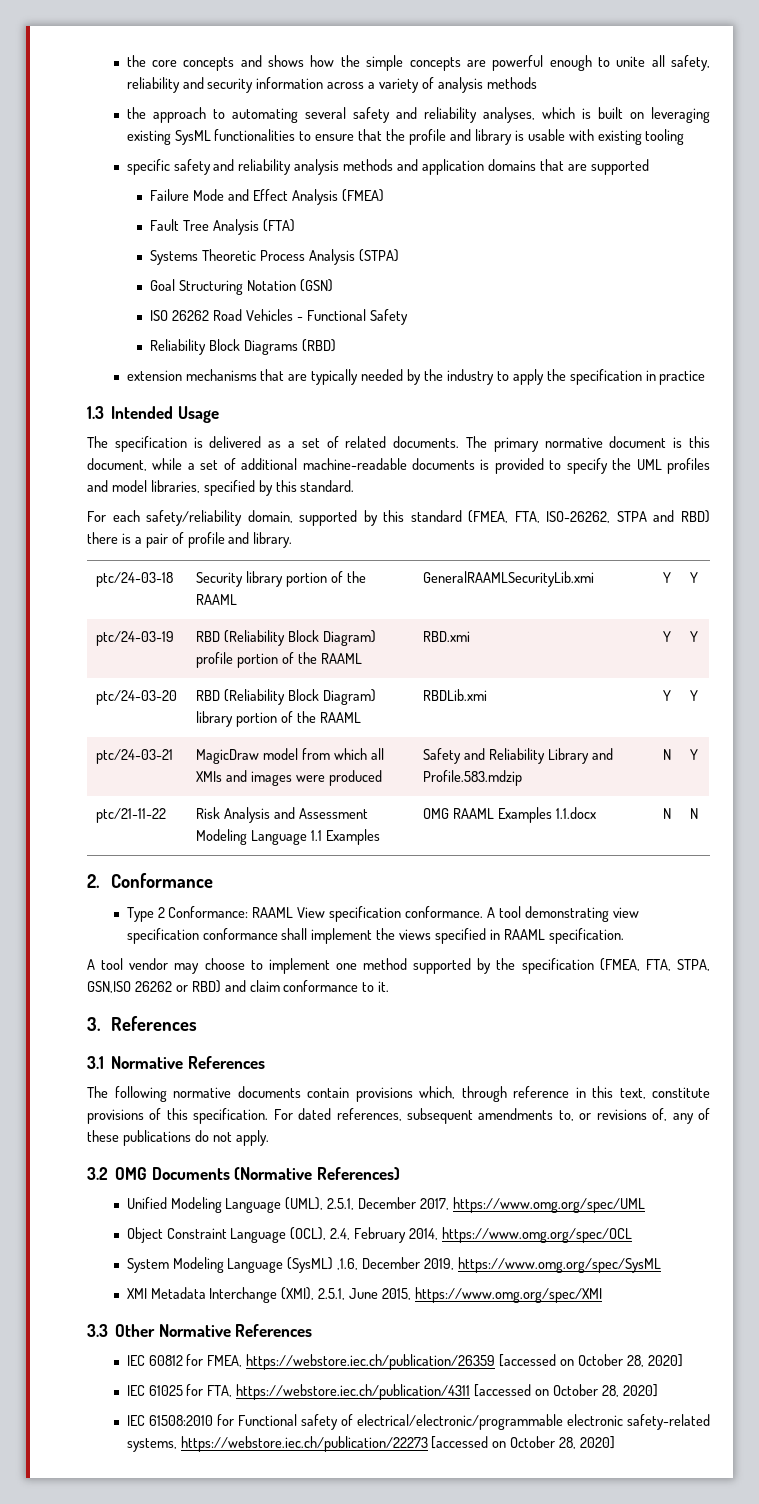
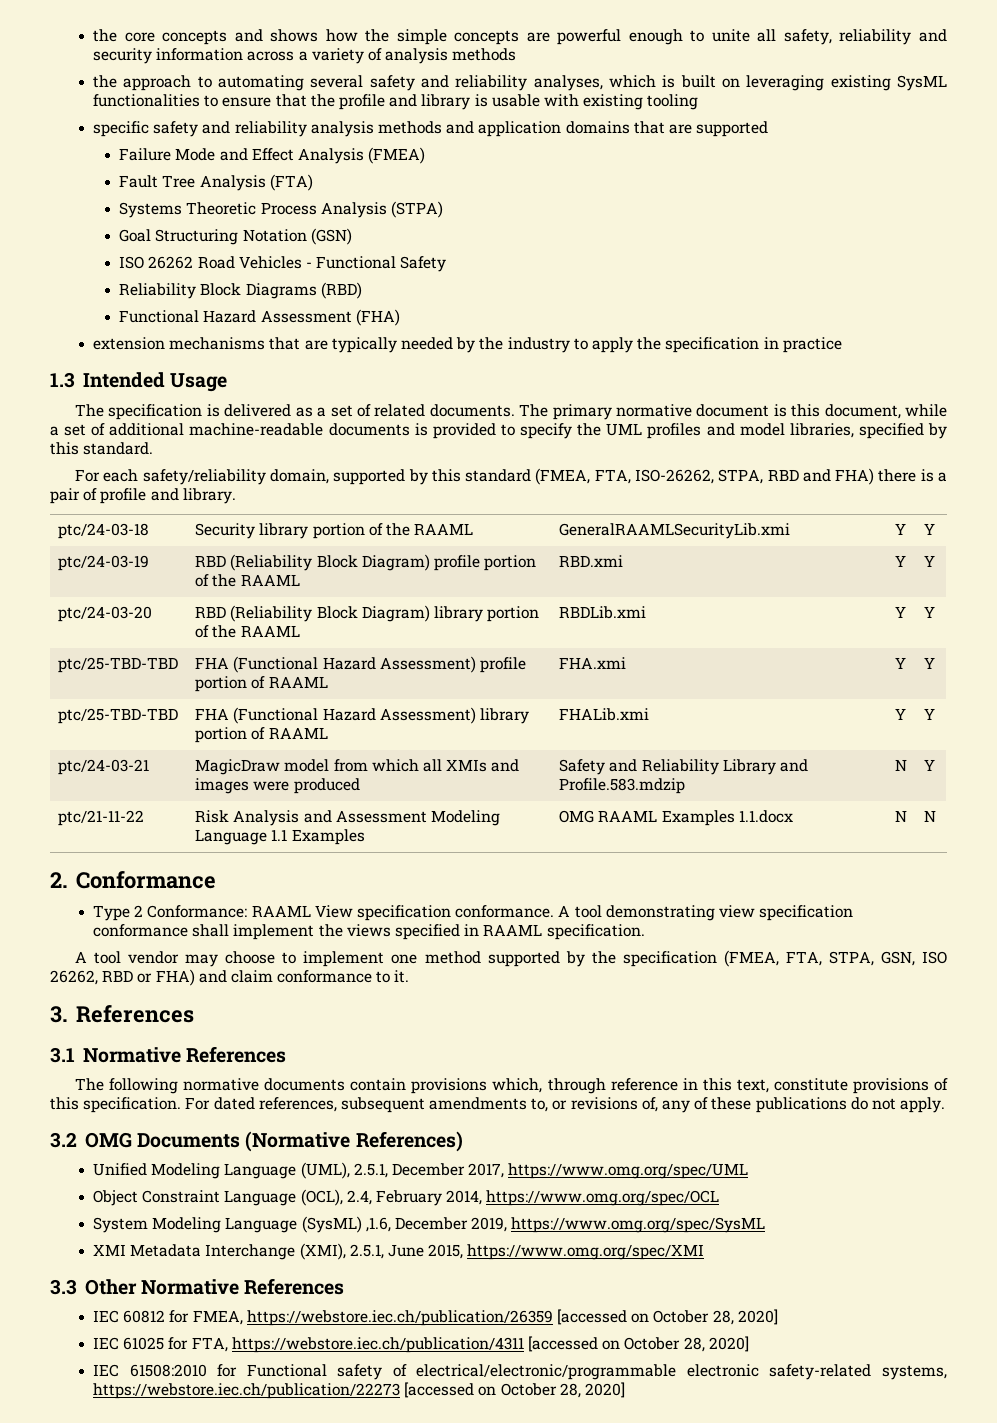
+ Functional Hazard Assessment (FHA)
- For each safety/reliability domain, supported by this standard (FMEA, FTA, ISO-26262, STPA and RBD) there is a pair of profile and library.
+ For each safety/reliability domain, supported by this standard (FMEA, FTA, ISO-26262, STPA, RBD and FHA) there is a pair of profile and library.
+ ptc/25-TBD-TBD | FHA (Functional Hazard Assessment) profile portion of RAAML | FHA.xmi | Y | Y
+ ptc/25-TBD-TBD | FHA (Functional Hazard Assessment) library portion of RAAML | FHALib.xmi | Y | Y
- A tool vendor may choose to implement one method supported by the specification (FMEA, FTA, STPA, GSN,ISO 26262 or RBD) and claim conformance to it.
+ A tool vendor may choose to implement one method supported by the specification (FMEA, FTA, STPA, GSN, ISO 26262, RBD or FHA) and claim conformance to it.

